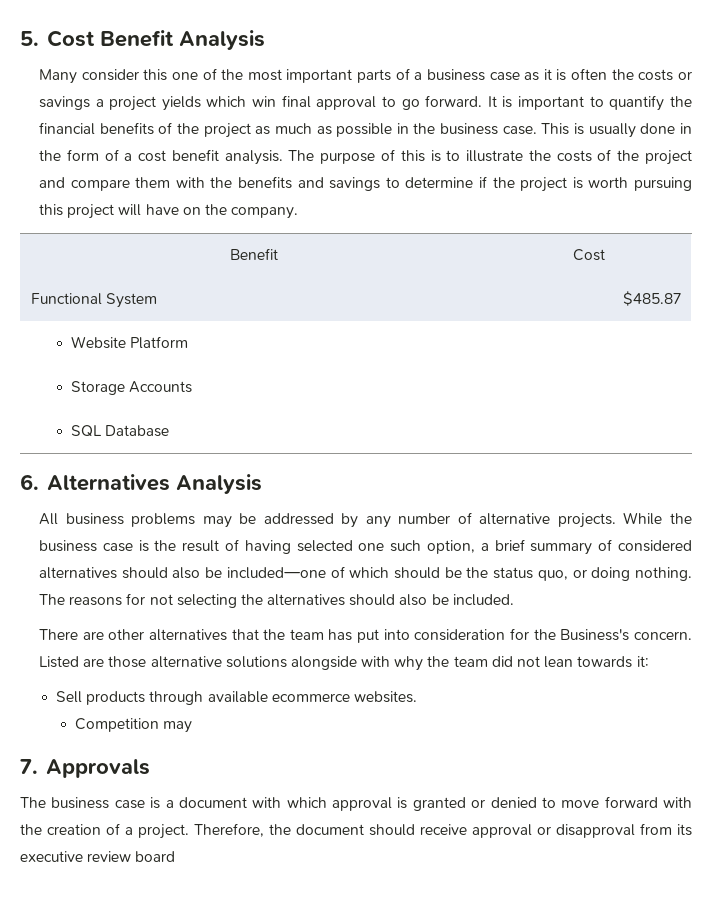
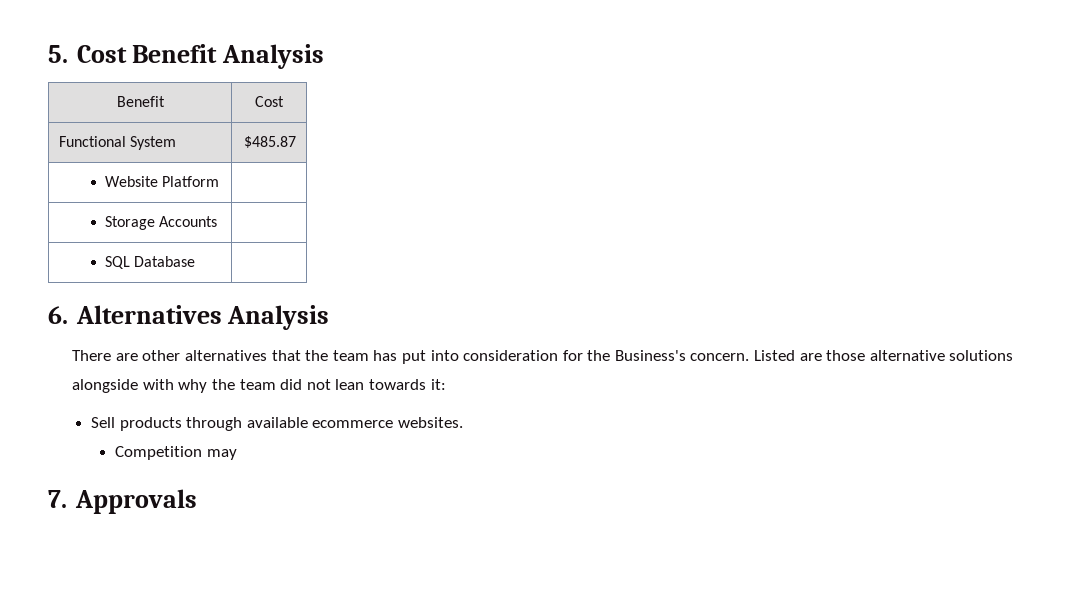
- Many consider this one of the most important parts of a business case as it is often the costs or savings a project yields which win final approval to go forward. It is important to quantify the financial benefits of the project as much as possible in the business case. This is usually done in the form of a cost benefit analysis. The purpose of this is to illustrate the costs of the project and compare them with the benefits and savings to determine if the project is worth pursuing this project will have on the company.
- All business problems may be addressed by any number of alternative projects. While the business case is the result of having selected one such option, a brief summary of considered alternatives should also be included—one of which should be the status quo, or doing nothing. The reasons for not selecting the alternatives should also be included.
- The business case is a document with which approval is granted or denied to move forward with the creation of a project. Therefore, the document should receive approval or disapproval from its executive review board

